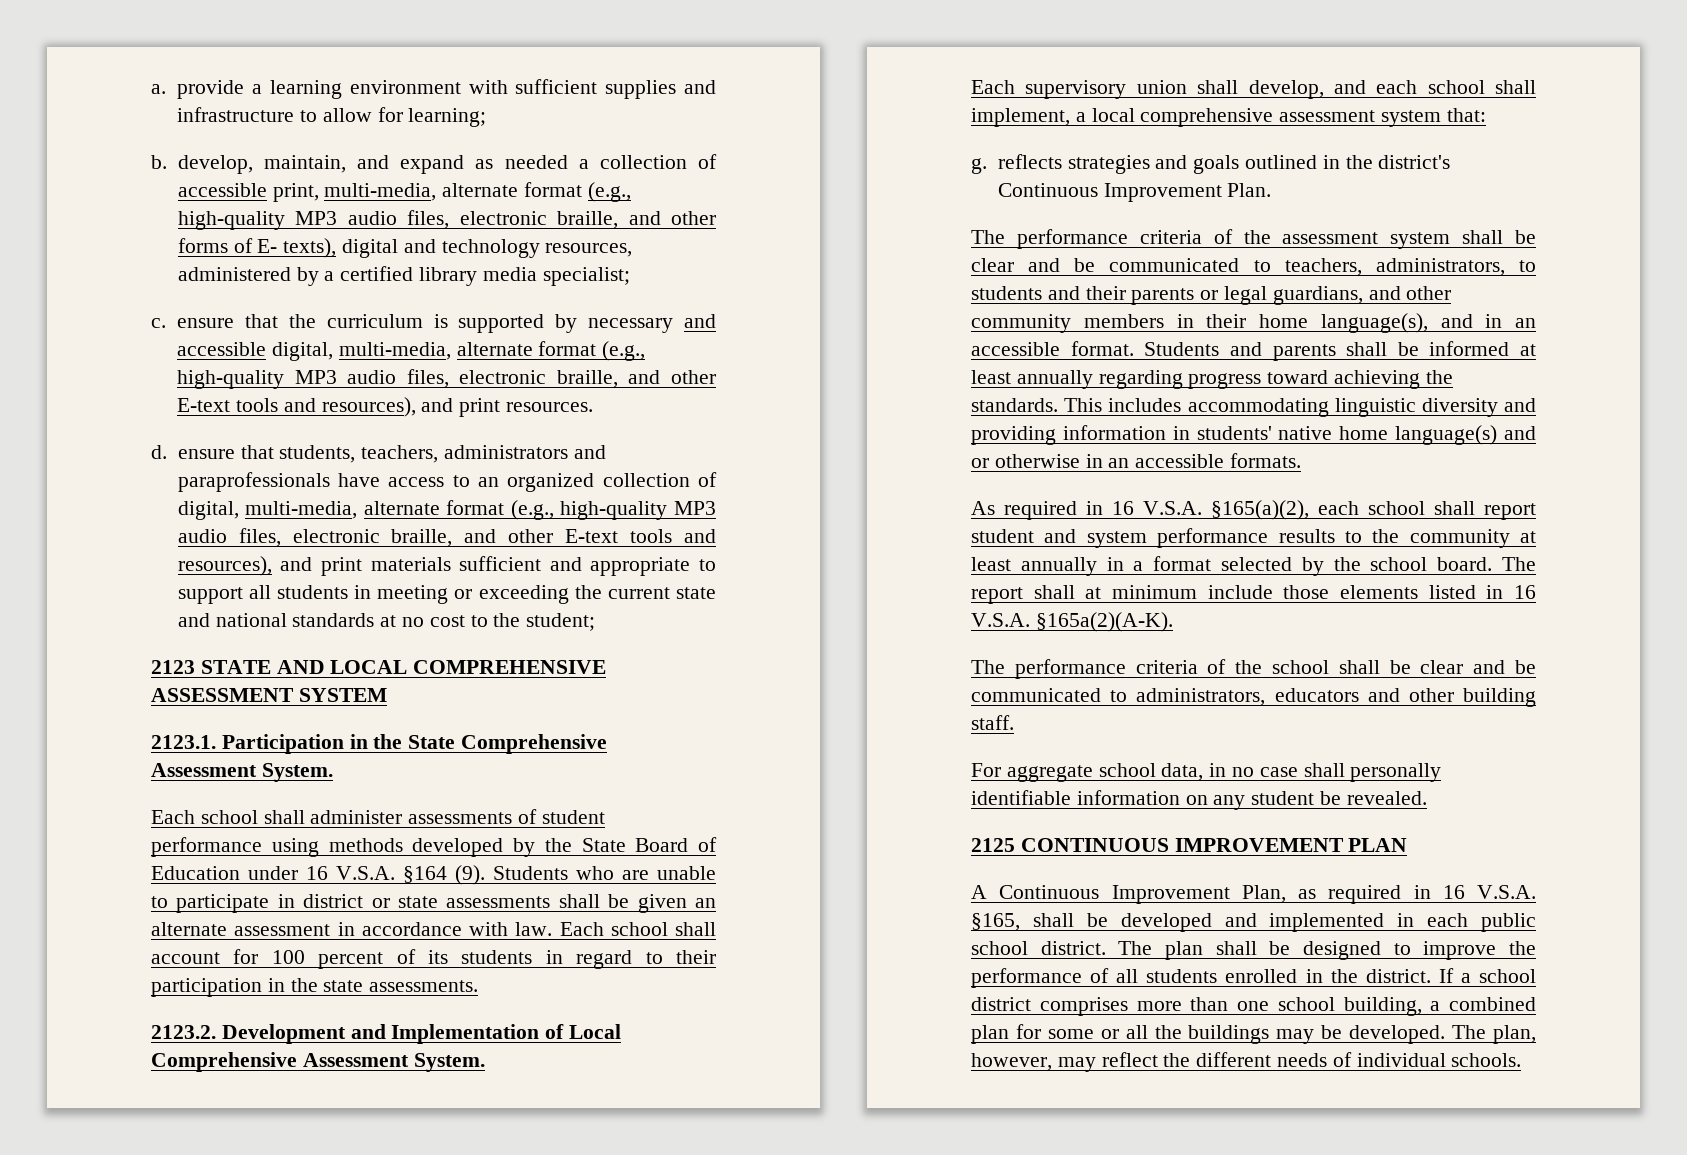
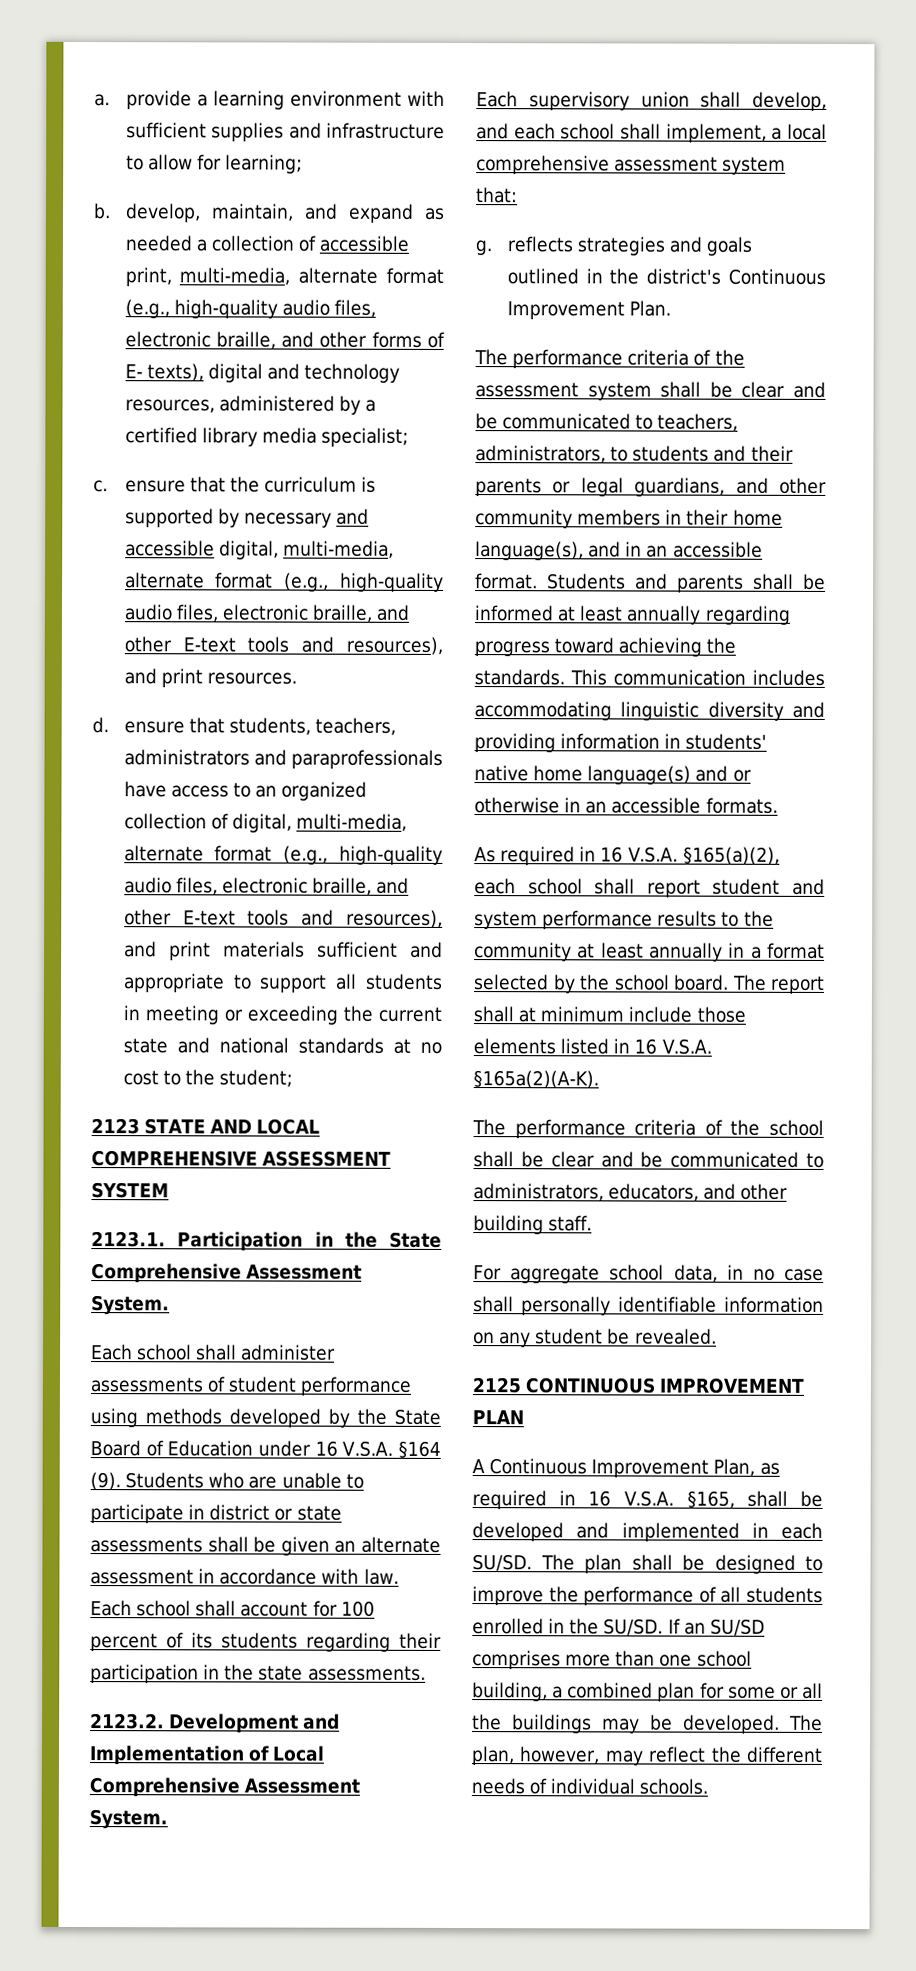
- b. develop, maintain, and expand as needed a collection of accessible print, multi-media, alternate format (e.g., high-quality MP3 audio files, electronic braille, and other forms of E- texts), digital and technology resources, administered by a certified library media specialist;
+ b. develop, maintain, and expand as needed a collection of accessible print, multi-media, alternate format (e.g., high-quality audio files, electronic braille, and other forms of E- texts), digital and technology resources, administered by a certified library media specialist;
- c. ensure that the curriculum is supported by necessary and accessible digital, multi-media, alternate format (e.g., high-quality MP3 audio files, electronic braille, and other E-text tools and resources), and print resources.
+ c. ensure that the curriculum is supported by necessary and accessible digital, multi-media, alternate format (e.g., high-quality audio files, electronic braille, and other E-text tools and resources), and print resources.
- d. ensure that students, teachers, administrators and paraprofessionals have access to an organized collection of digital, multi-media, alternate format (e.g., high-quality MP3 audio files, electronic braille, and other E-text tools and resources), and print materials sufficient and appropriate to support all students in meeting or exceeding the current state and national standards at no cost to the student;
+ d. ensure that students, teachers, administrators and paraprofessionals have access to an organized collection of digital, multi-media, alternate format (e.g., high-quality audio files, electronic braille, and other E-text tools and resources), and print materials sufficient and appropriate to support all students in meeting or exceeding the current state and national standards at no cost to the student;
- Each school shall account for 100 percent of its students in regard to their participation in the state assessments.
+ Each school shall account for 100 percent of its students regarding their participation in the state assessments.
- This includes accommodating linguistic diversity and providing information in students' native home language(s) and or otherwise in an accessible formats.
+ This communication includes accommodating linguistic diversity and providing information in students' native home language(s) and or otherwise in an accessible formats.
- The performance criteria of the school shall be clear and be communicated to administrators, educators and other building staff.
+ The performance criteria of the school shall be clear and be communicated to administrators, educators, and other building staff.
- A Continuous Improvement Plan, as required in 16 V.S.A. §165, shall be developed and implemented in each public school district.
+ A Continuous Improvement Plan, as required in 16 V.S.A. §165, shall be developed and implemented in each SU/SD.
- The plan shall be designed to improve the performance of all students enrolled in the district. If a school district comprises more than one school building, a combined plan for some or all the buildings may be developed.
+ The plan shall be designed to improve the performance of all students enrolled in the SU/SD. If an SU/SD comprises more than one school building, a combined plan for some or all the buildings may be developed.

